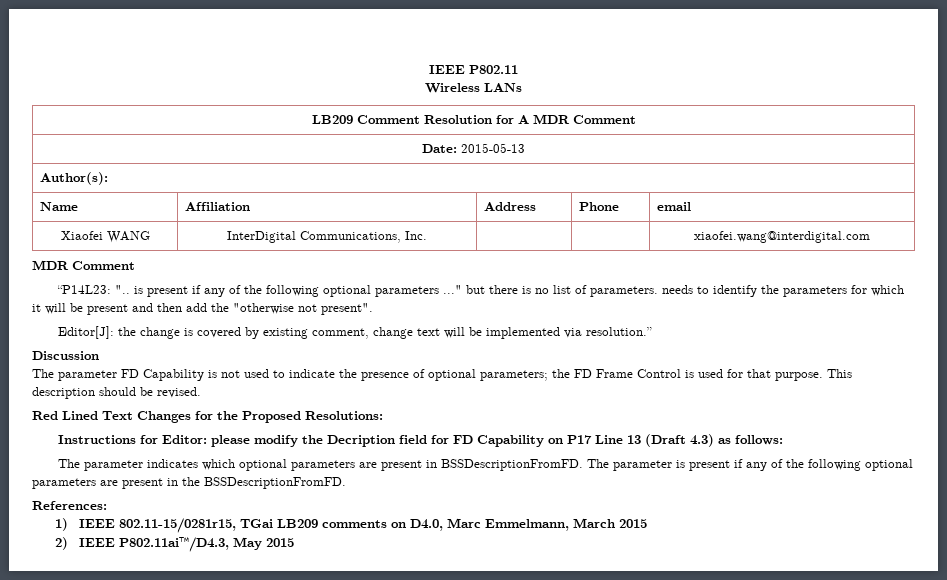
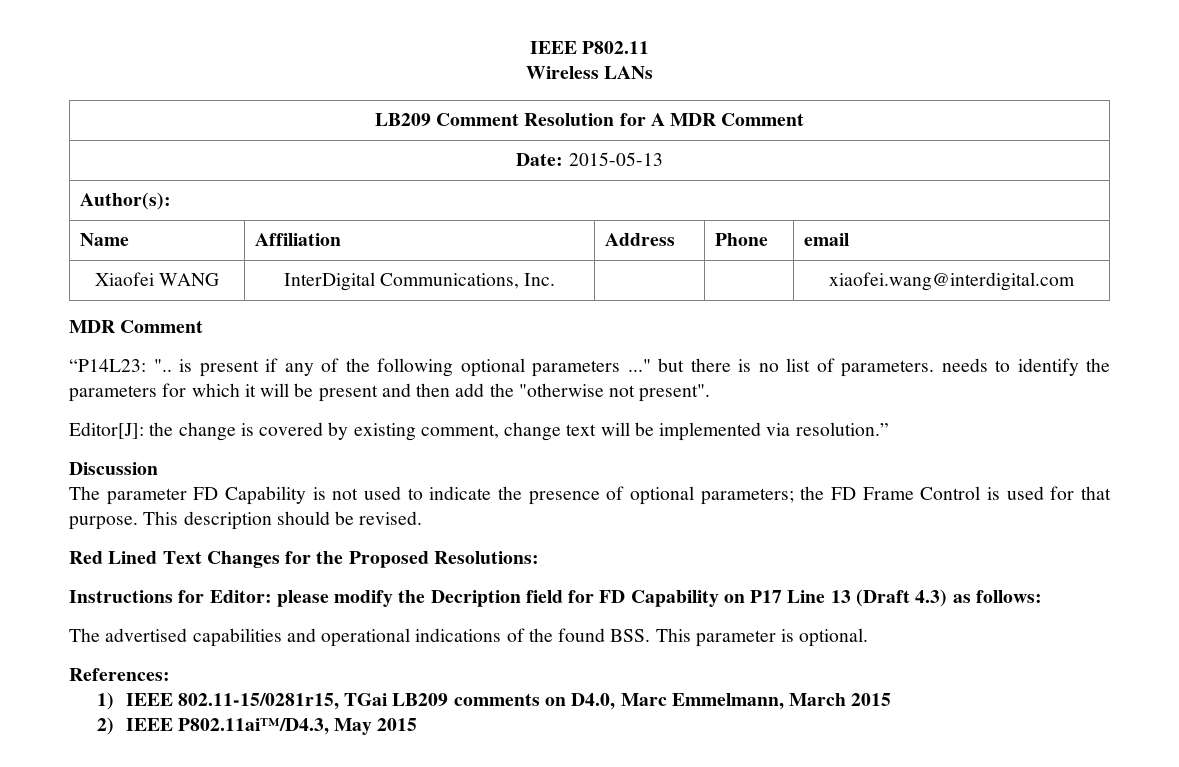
- The parameter indicates which optional parameters are present in BSSDescriptionFromFD. The parameter is present if any of the following optional parameters are present in the BSSDescriptionFromFD.
+ The advertised capabilities and operational indications of the found BSS. This parameter is optional.

